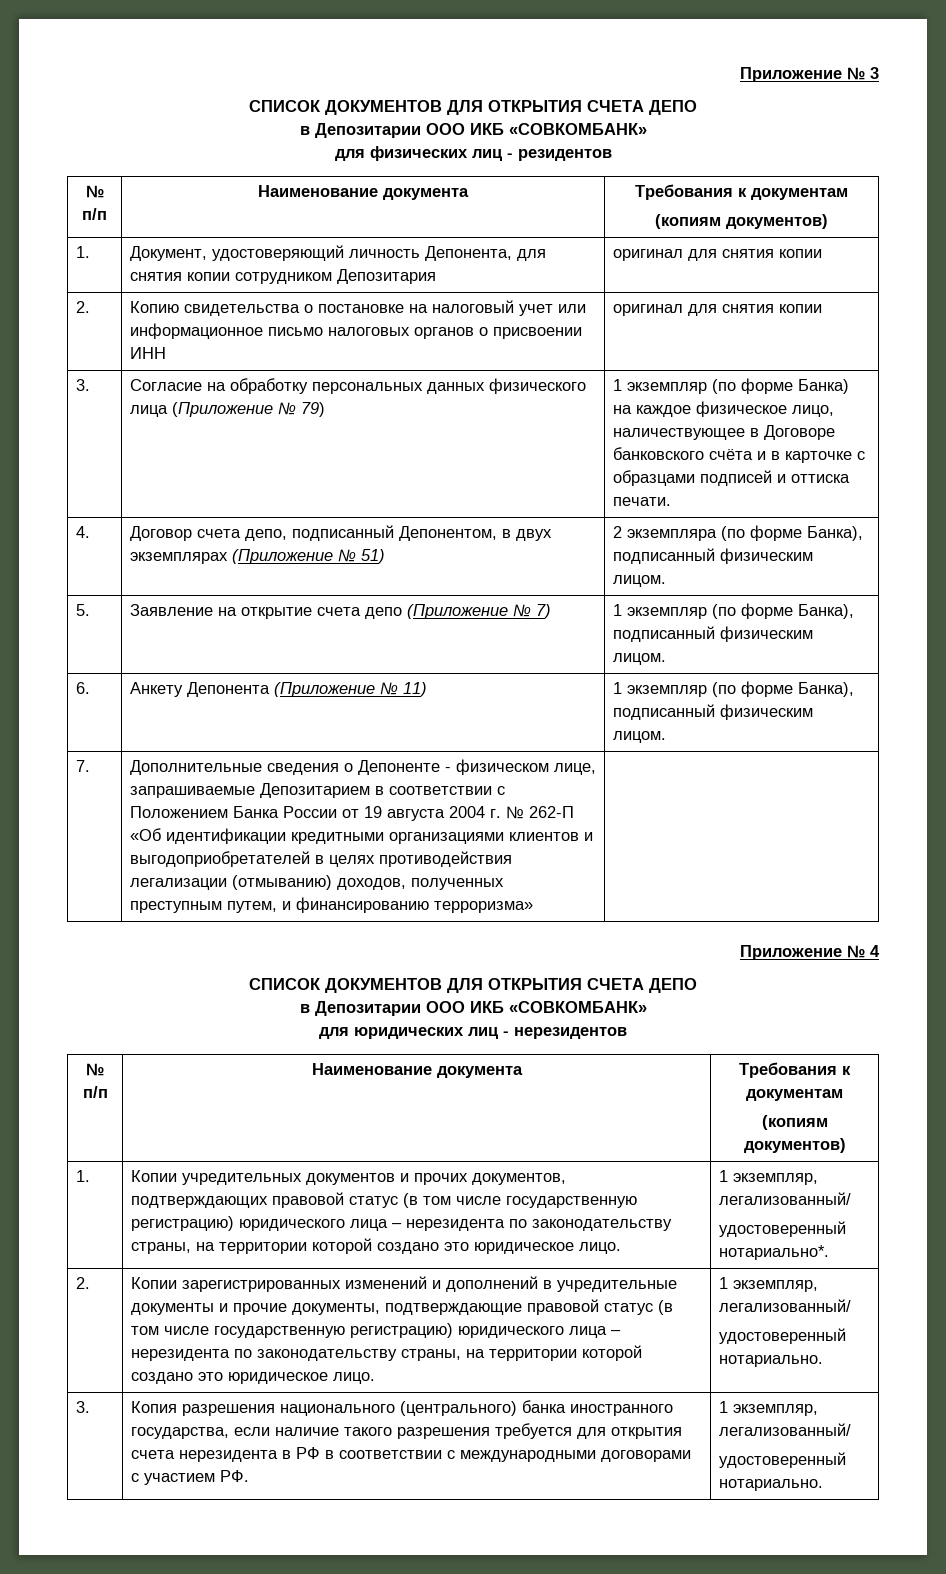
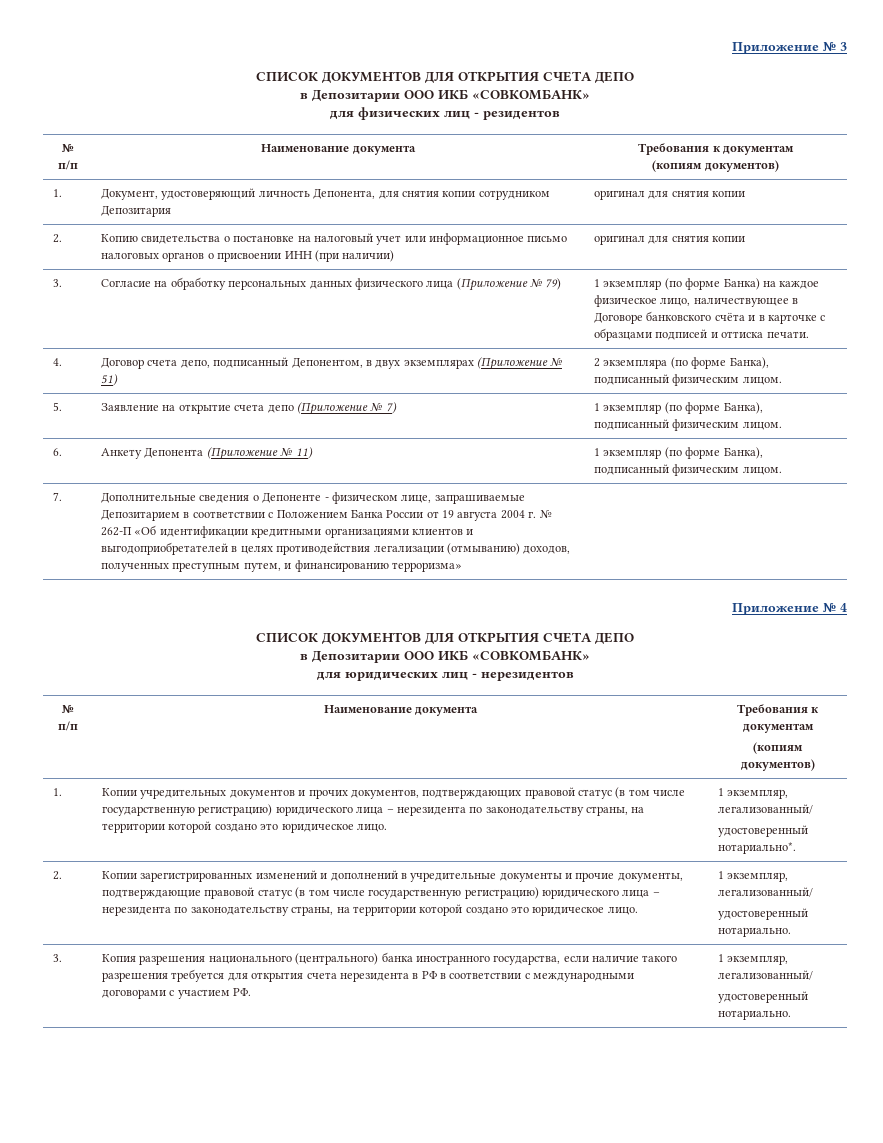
- 2. | Копию свидетельства о постановке на налоговый учет или информационное письмо налоговых органов о присвоении ИНН | оригинал для снятия копии
+ 2. | Копию свидетельства о постановке на налоговый учет или информационное письмо налоговых органов о присвоении ИНН (при наличии) | оригинал для снятия копии

